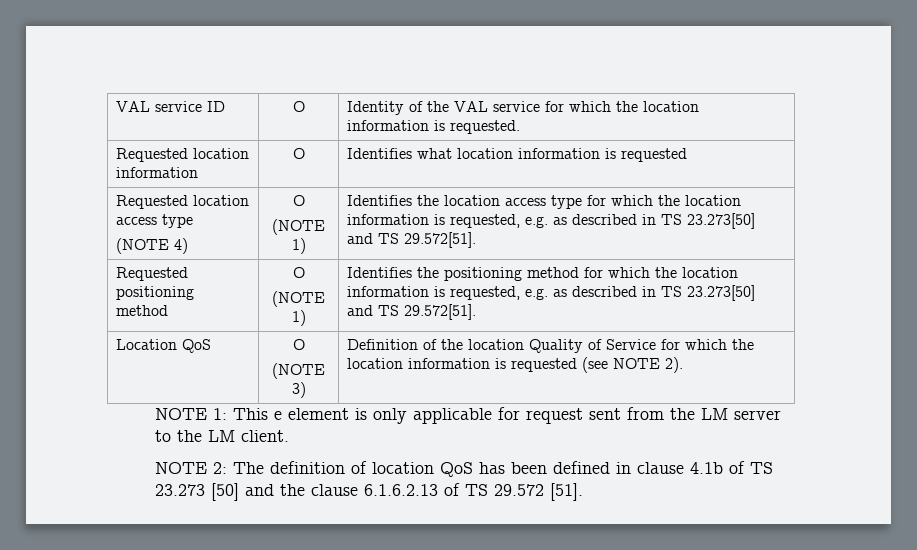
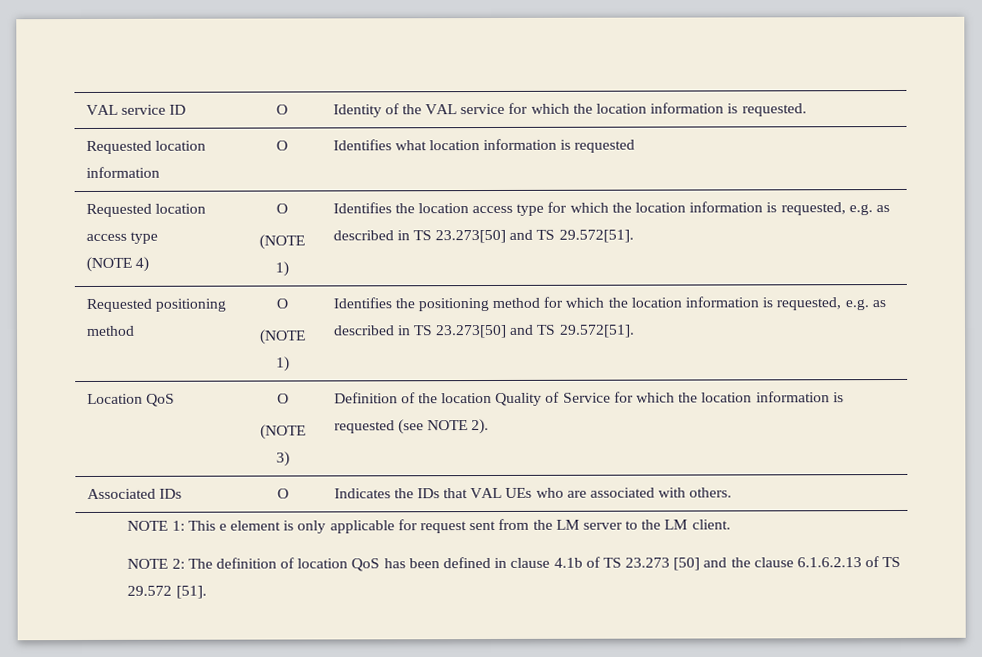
+ Associated IDs | O | Indicates the IDs that VAL UEs who are associated with others.

